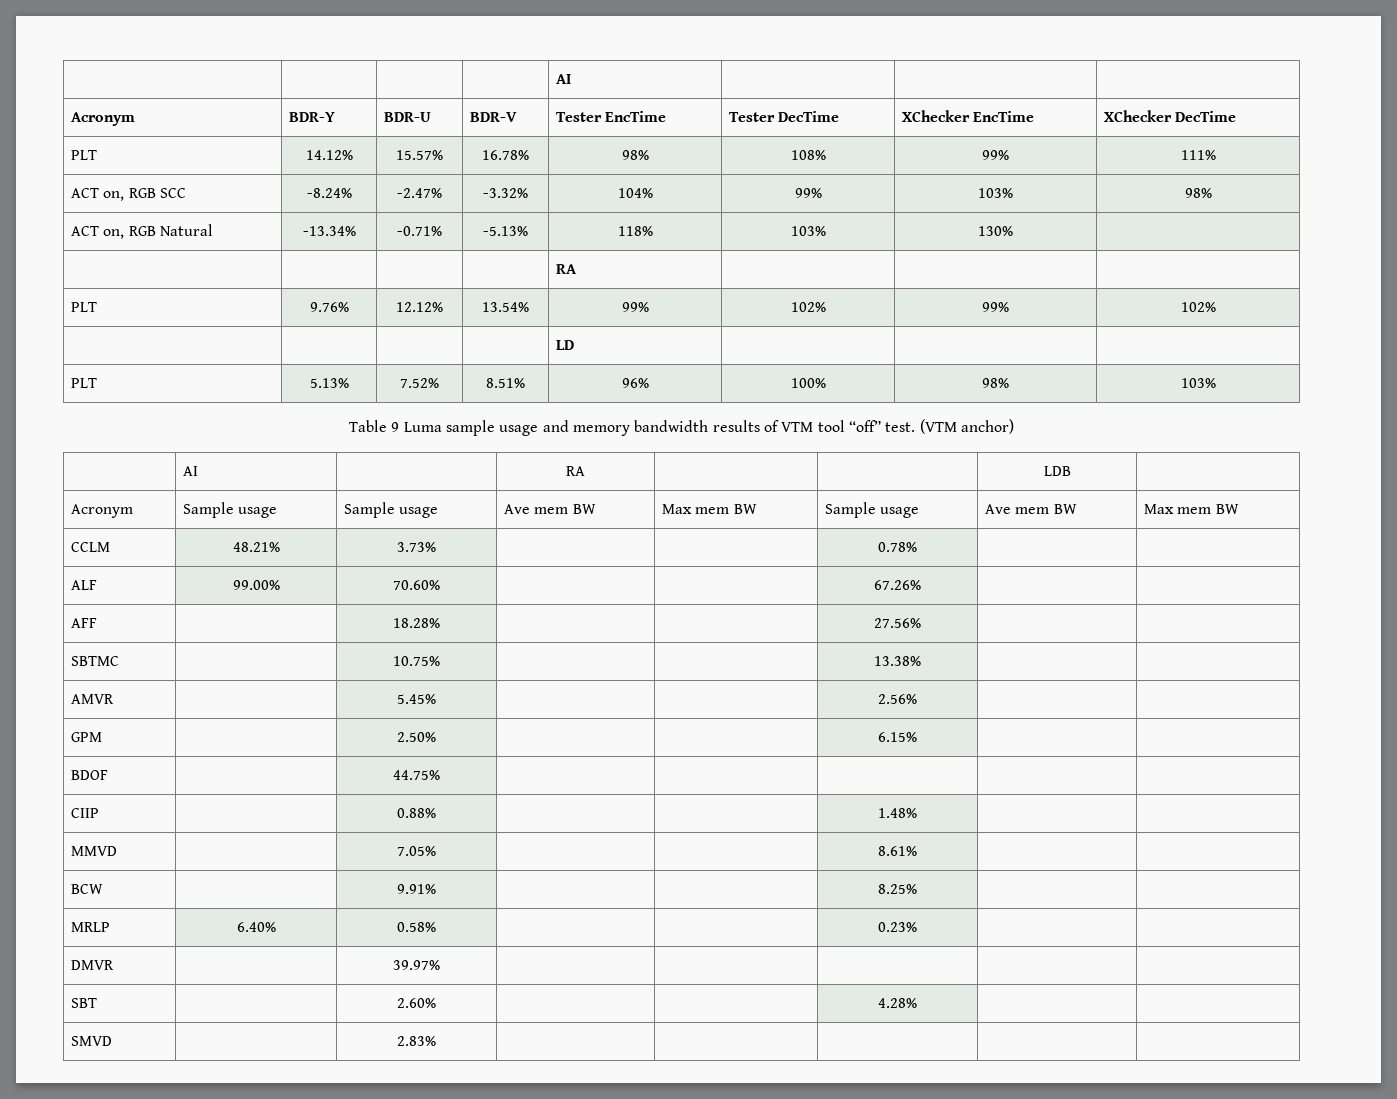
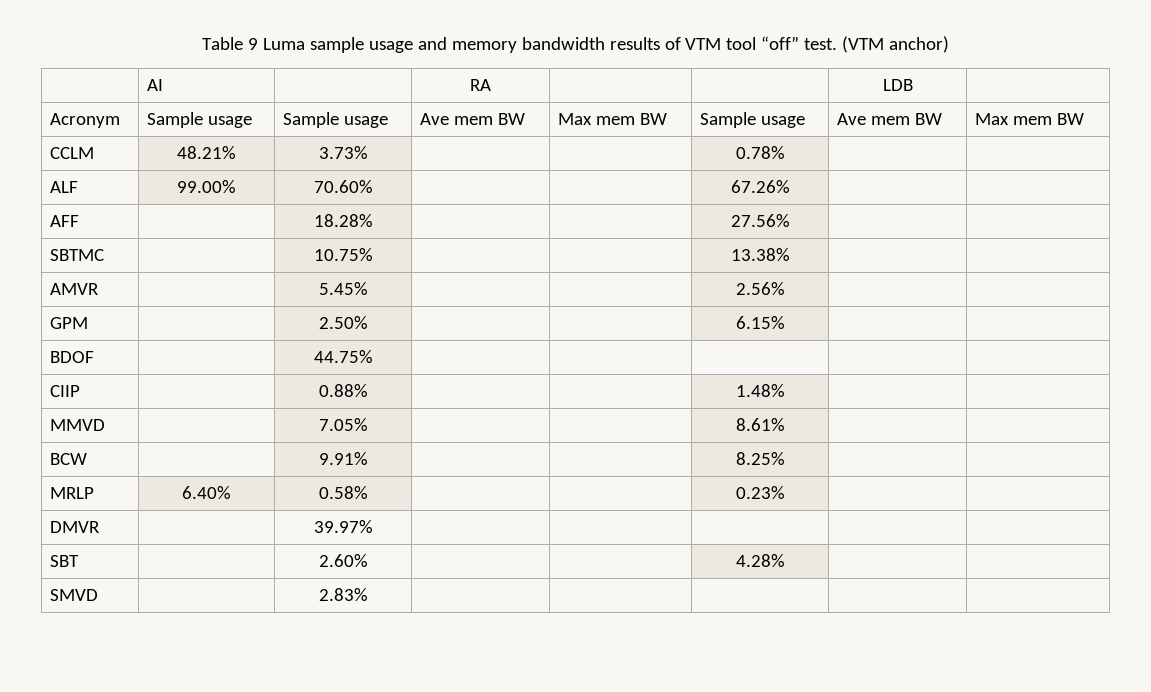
- | | | | AI | | |
- Acronym | BDR-Y | BDR-U | BDR-V | Tester EncTime | Tester DecTime | XChecker EncTime | XChecker DecTime
- PLT | 14.12% | 15.57% | 16.78% | 98% | 108% | 99% | 111%
- ACT on, RGB SCC | -8.24% | -2.47% | -3.32% | 104% | 99% | 103% | 98%
- ACT on, RGB Natural | -13.34% | -0.71% | -5.13% | 118% | 103% | 130% |
- | | | | RA | | |
- PLT | 9.76% | 12.12% | 13.54% | 99% | 102% | 99% | 102%
- | | | | LD | | |
- PLT | 5.13% | 7.52% | 8.51% | 96% | 100% | 98% | 103%

